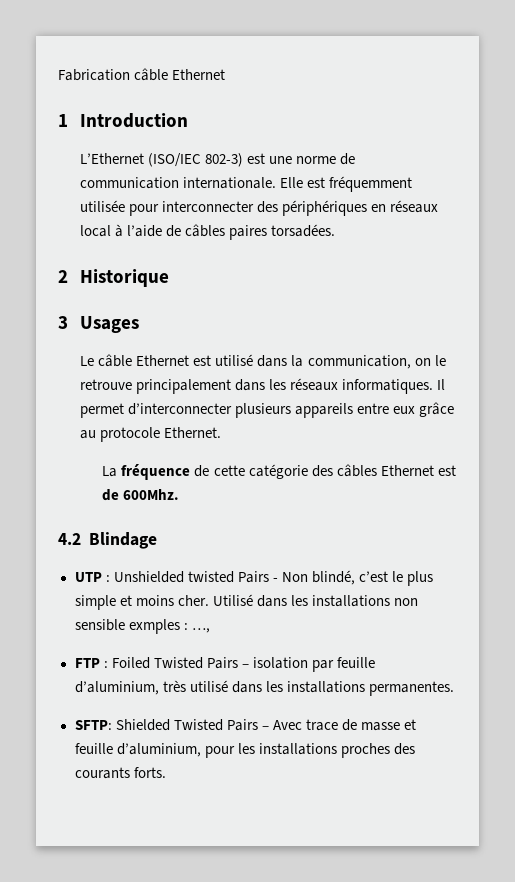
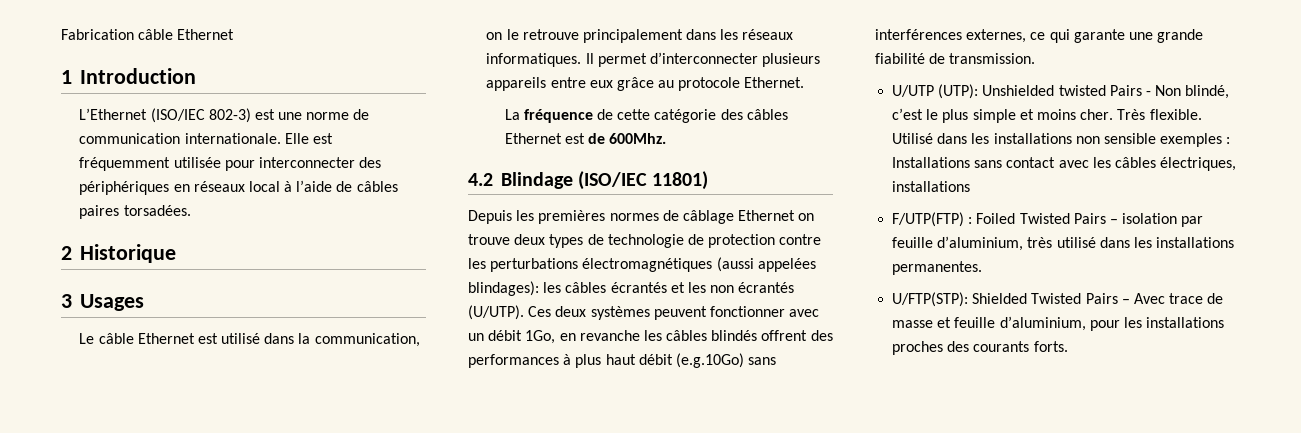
- 4.2 Blindage
- UTP : Unshielded twisted Pairs - Non blindé, c’est le plus simple et moins cher.
+ 4.2 Blindage (ISO/IEC 11801)
+ Depuis les premières normes de câblage Ethernet on trouve deux types de technologie de protection contre les perturbations électromagnétiques (aussi appelées blindages): les câbles écrantés et les non écrantés (U/UTP). Ces deux systèmes peuvent fonctionner avec un débit 1Go, en revanche les câbles blindés offrent des performances à plus haut débit (e.g.10Go) sans interférences externes, ce qui garante une grande fiabilité de transmission.
+ U/UTP (UTP): Unshielded twisted Pairs - Non blindé, c’est le plus simple et moins cher.
+ Très flexible.
- Utilisé dans les installations non sensible exmples : …,
- FTP : Foiled Twisted Pairs – isolation par feuille d’aluminium, très utilisé dans les installations permanentes.
+ Utilisé dans les installations non sensible exemples : Installations sans contact avec les câbles électriques, installations
+ F/UTP(FTP) : Foiled Twisted Pairs – isolation par feuille d’aluminium, très utilisé dans les installations permanentes.
- SFTP: Shielded Twisted Pairs – Avec trace de masse et feuille d’aluminium, pour les installations proches des courants forts.
+ U/FTP(STP): Shielded Twisted Pairs – Avec trace de masse et feuille d’aluminium, pour les installations proches des courants forts.

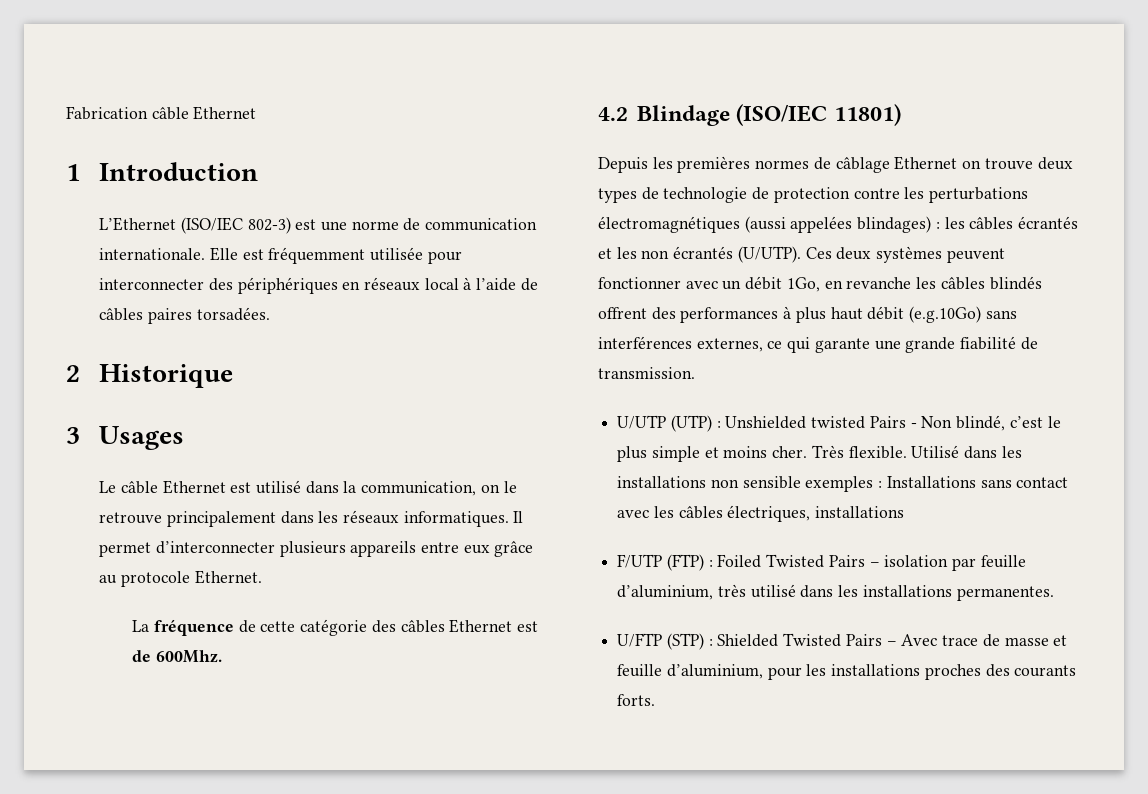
- Depuis les premières normes de câblage Ethernet on trouve deux types de technologie de protection contre les perturbations électromagnétiques (aussi appelées blindages): les câbles écrantés et les non écrantés (U/UTP).
+ Depuis les premières normes de câblage Ethernet on trouve deux types de technologie de protection contre les perturbations électromagnétiques (aussi appelées blindages) : les câbles écrantés et les non écrantés (U/UTP).
- U/UTP (UTP): Unshielded twisted Pairs - Non blindé, c’est le plus simple et moins cher.
+ U/UTP (UTP) : Unshielded twisted Pairs - Non blindé, c’est le plus simple et moins cher.
- F/UTP(FTP) : Foiled Twisted Pairs – isolation par feuille d’aluminium, très utilisé dans les installations permanentes.
+ F/UTP (FTP) : Foiled Twisted Pairs – isolation par feuille d’aluminium, très utilisé dans les installations permanentes.
- U/FTP(STP): Shielded Twisted Pairs – Avec trace de masse et feuille d’aluminium, pour les installations proches des courants forts.
+ U/FTP (STP) : Shielded Twisted Pairs – Avec trace de masse et feuille d’aluminium, pour les installations proches des courants forts.

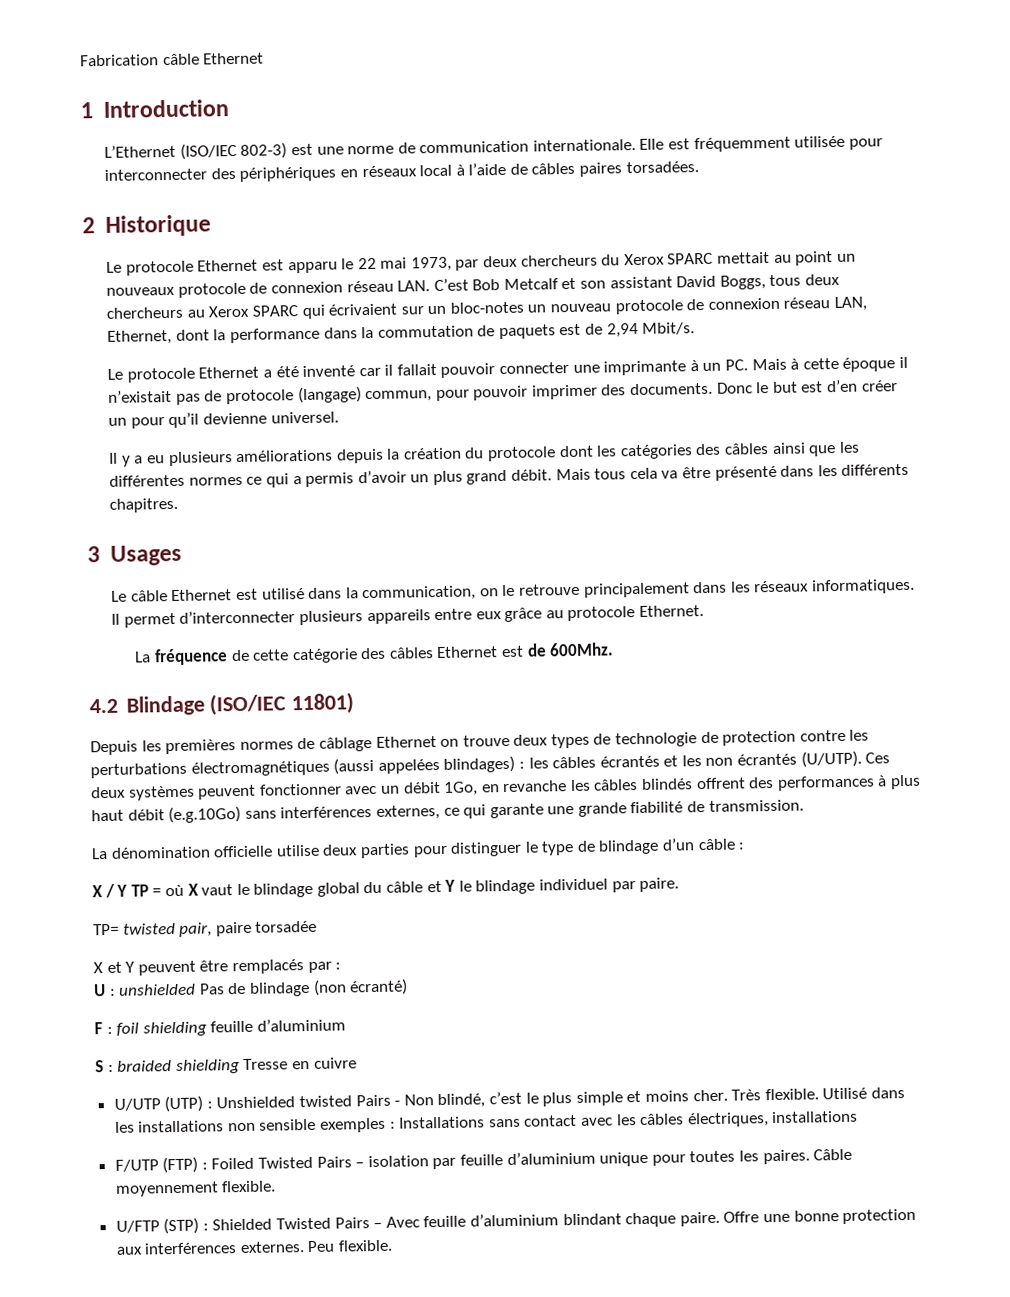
+ Le protocole Ethernet est apparu le 22 mai 1973, par deux chercheurs du Xerox SPARC mettait au point un nouveaux protocole de connexion réseau LAN. C’est Bob Metcalf et son assistant David Boggs, tous deux chercheurs au Xerox SPARC qui écrivaient sur un bloc-notes un nouveau protocole de connexion réseau LAN, Ethernet, dont la performance dans la commutation de paquets est de 2,94 Mbit/s.
+ Le protocole Ethernet a été inventé car il fallait pouvoir connecter une imprimante à un PC. Mais à cette époque il n’existait pas de protocole (langage) commun, pour pouvoir imprimer des documents. Donc le but est d’en créer un pour qu’il devienne universel.
+ Il y a eu plusieurs améliorations depuis la création du protocole dont les catégories des câbles ainsi que les différentes normes ce qui a permis d’avoir un plus grand débit. Mais tous cela va être présenté dans les différents chapitres.
+ La dénomination officielle utilise deux parties pour distinguer le type de blindage d’un câble :
+ X / Y TP = où X vaut le blindage global du câble et Y le blindage individuel par paire.
+ TP= twisted pair, paire torsadée
+ X et Y peuvent être remplacés par :
+ U : unshielded Pas de blindage (non écranté)
+ F : foil shielding feuille d’aluminium
+ S : braided shielding Tresse en cuivre
- F/UTP (FTP) : Foiled Twisted Pairs – isolation par feuille d’aluminium, très utilisé dans les installations permanentes.
+ F/UTP (FTP) : Foiled Twisted Pairs – isolation par feuille d’aluminium unique pour toutes les paires. Câble moyennement flexible.
- U/FTP (STP) : Shielded Twisted Pairs – Avec trace de masse et feuille d’aluminium, pour les installations proches des courants forts.
+ U/FTP (STP) : Shielded Twisted Pairs – Avec feuille d’aluminium blindant chaque paire. Offre une bonne protection aux interférences externes. Peu flexible.

